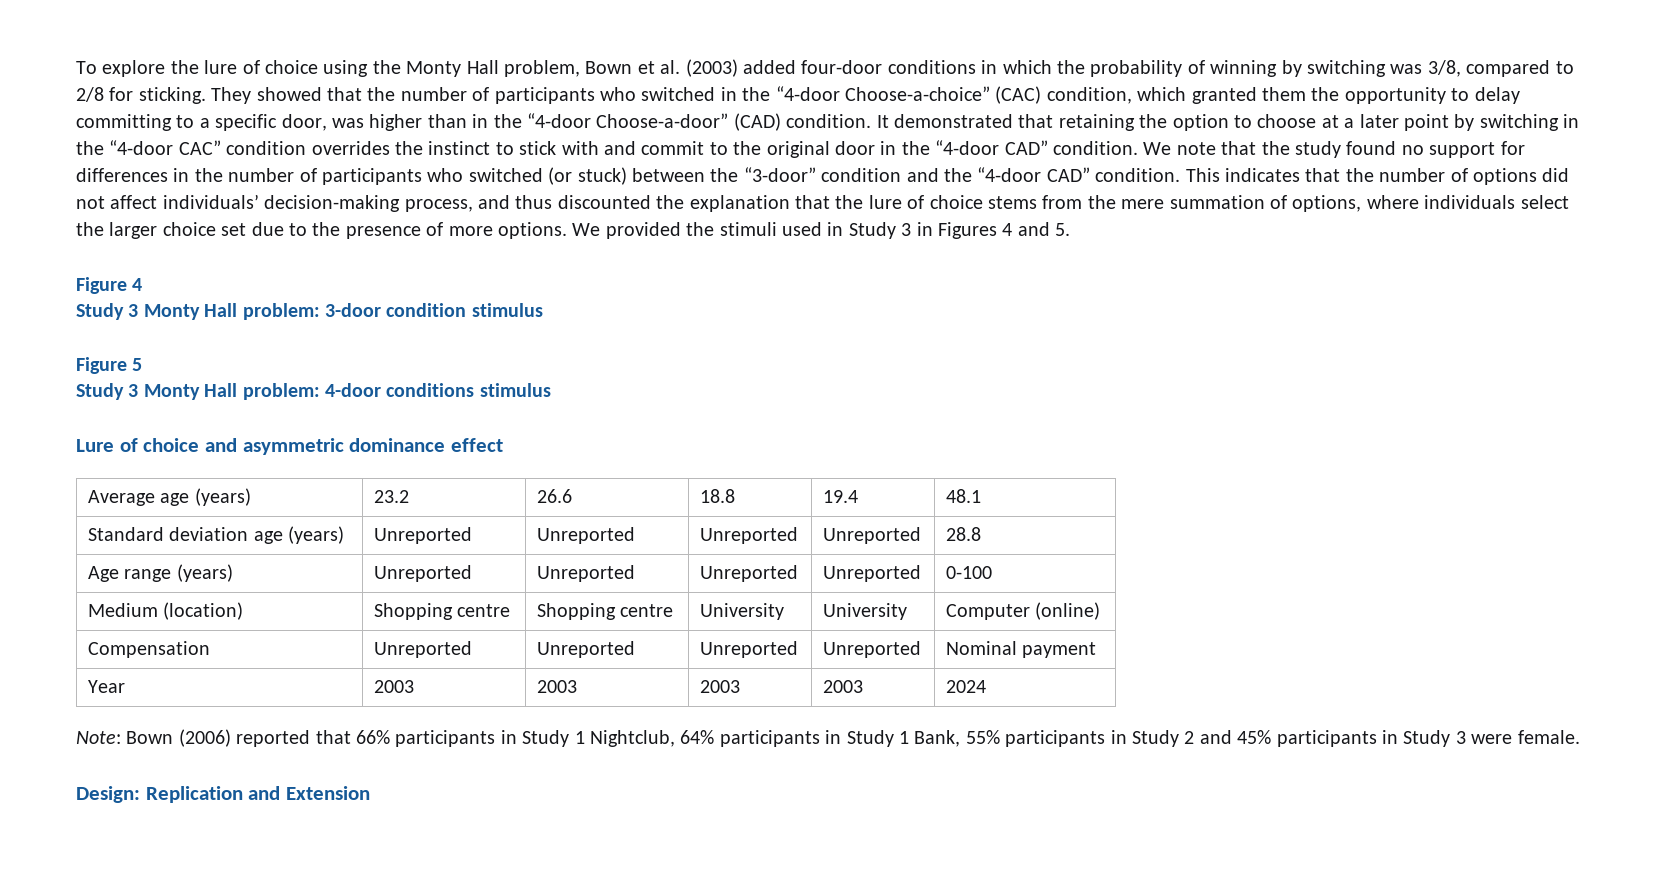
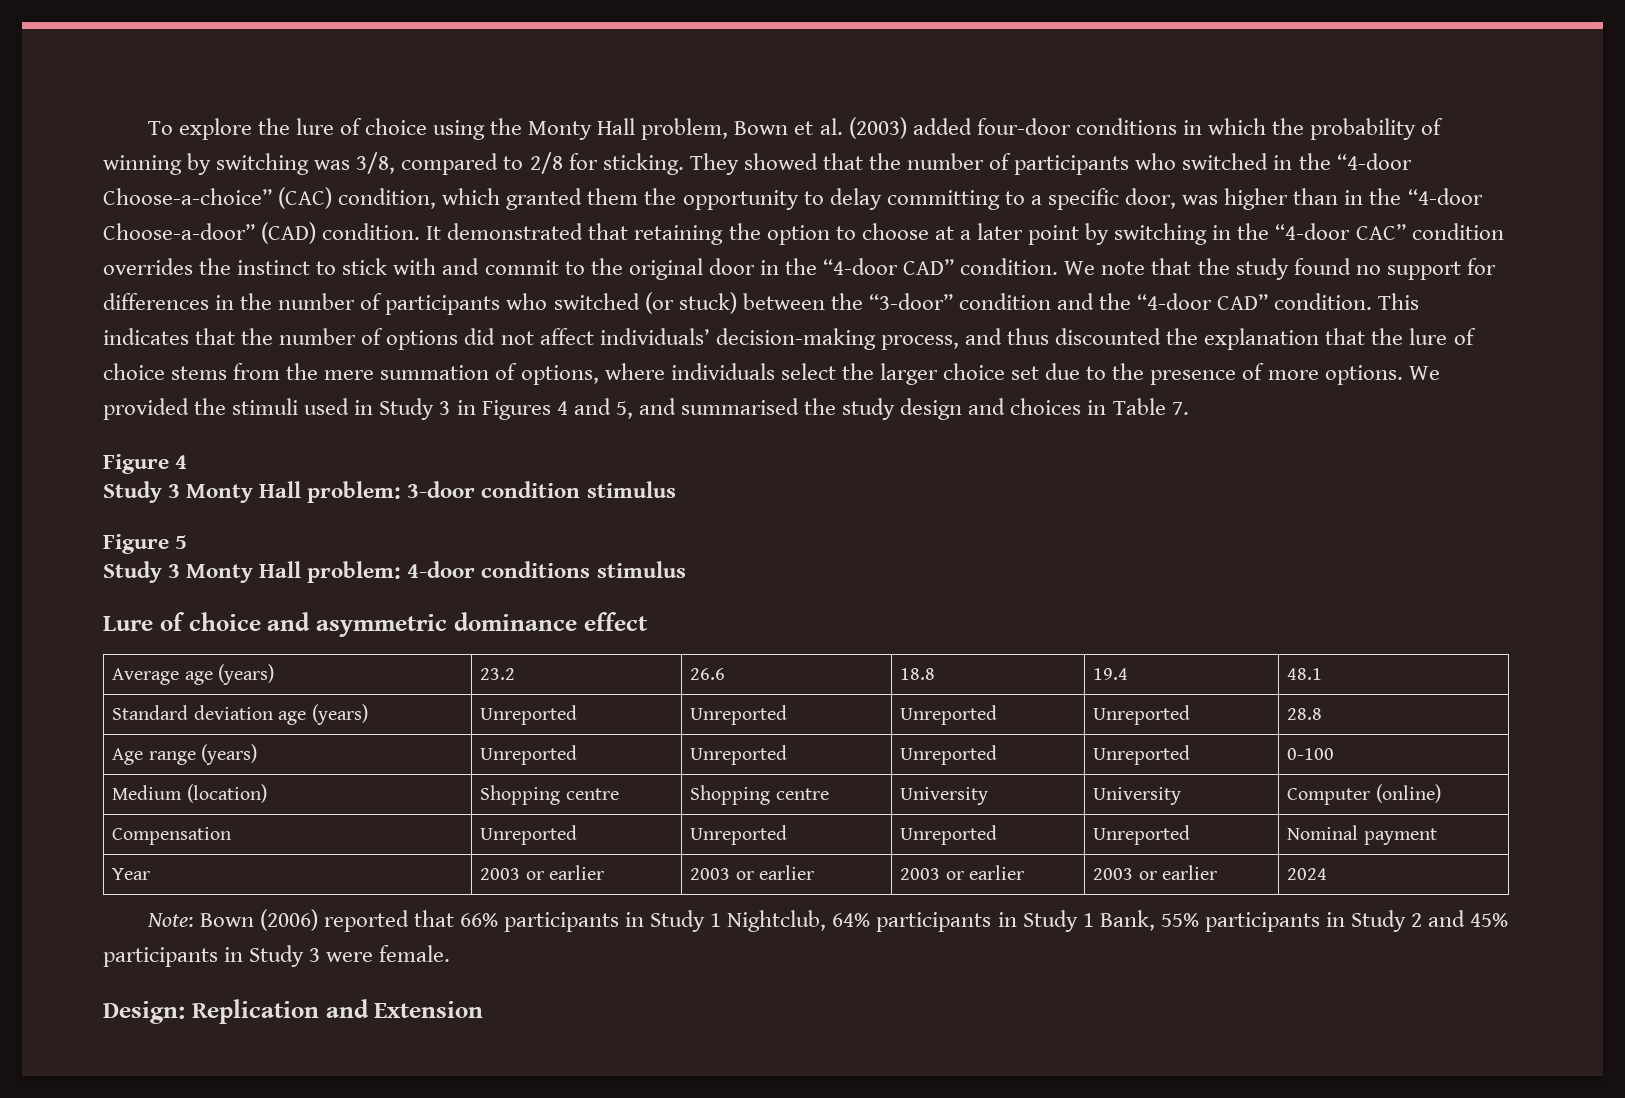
- We provided the stimuli used in Study 3 in Figures 4 and 5.
+ We provided the stimuli used in Study 3 in Figures 4 and 5, and summarised the study design and choices in Table 7.
- Year | 2003 | 2003 | 2003 | 2003 | 2024
+ Year | 2003 or earlier | 2003 or earlier | 2003 or earlier | 2003 or earlier | 2024

